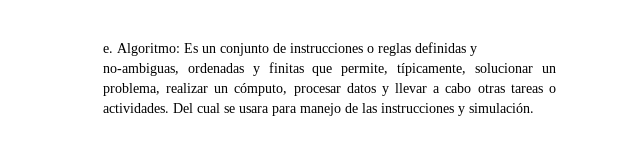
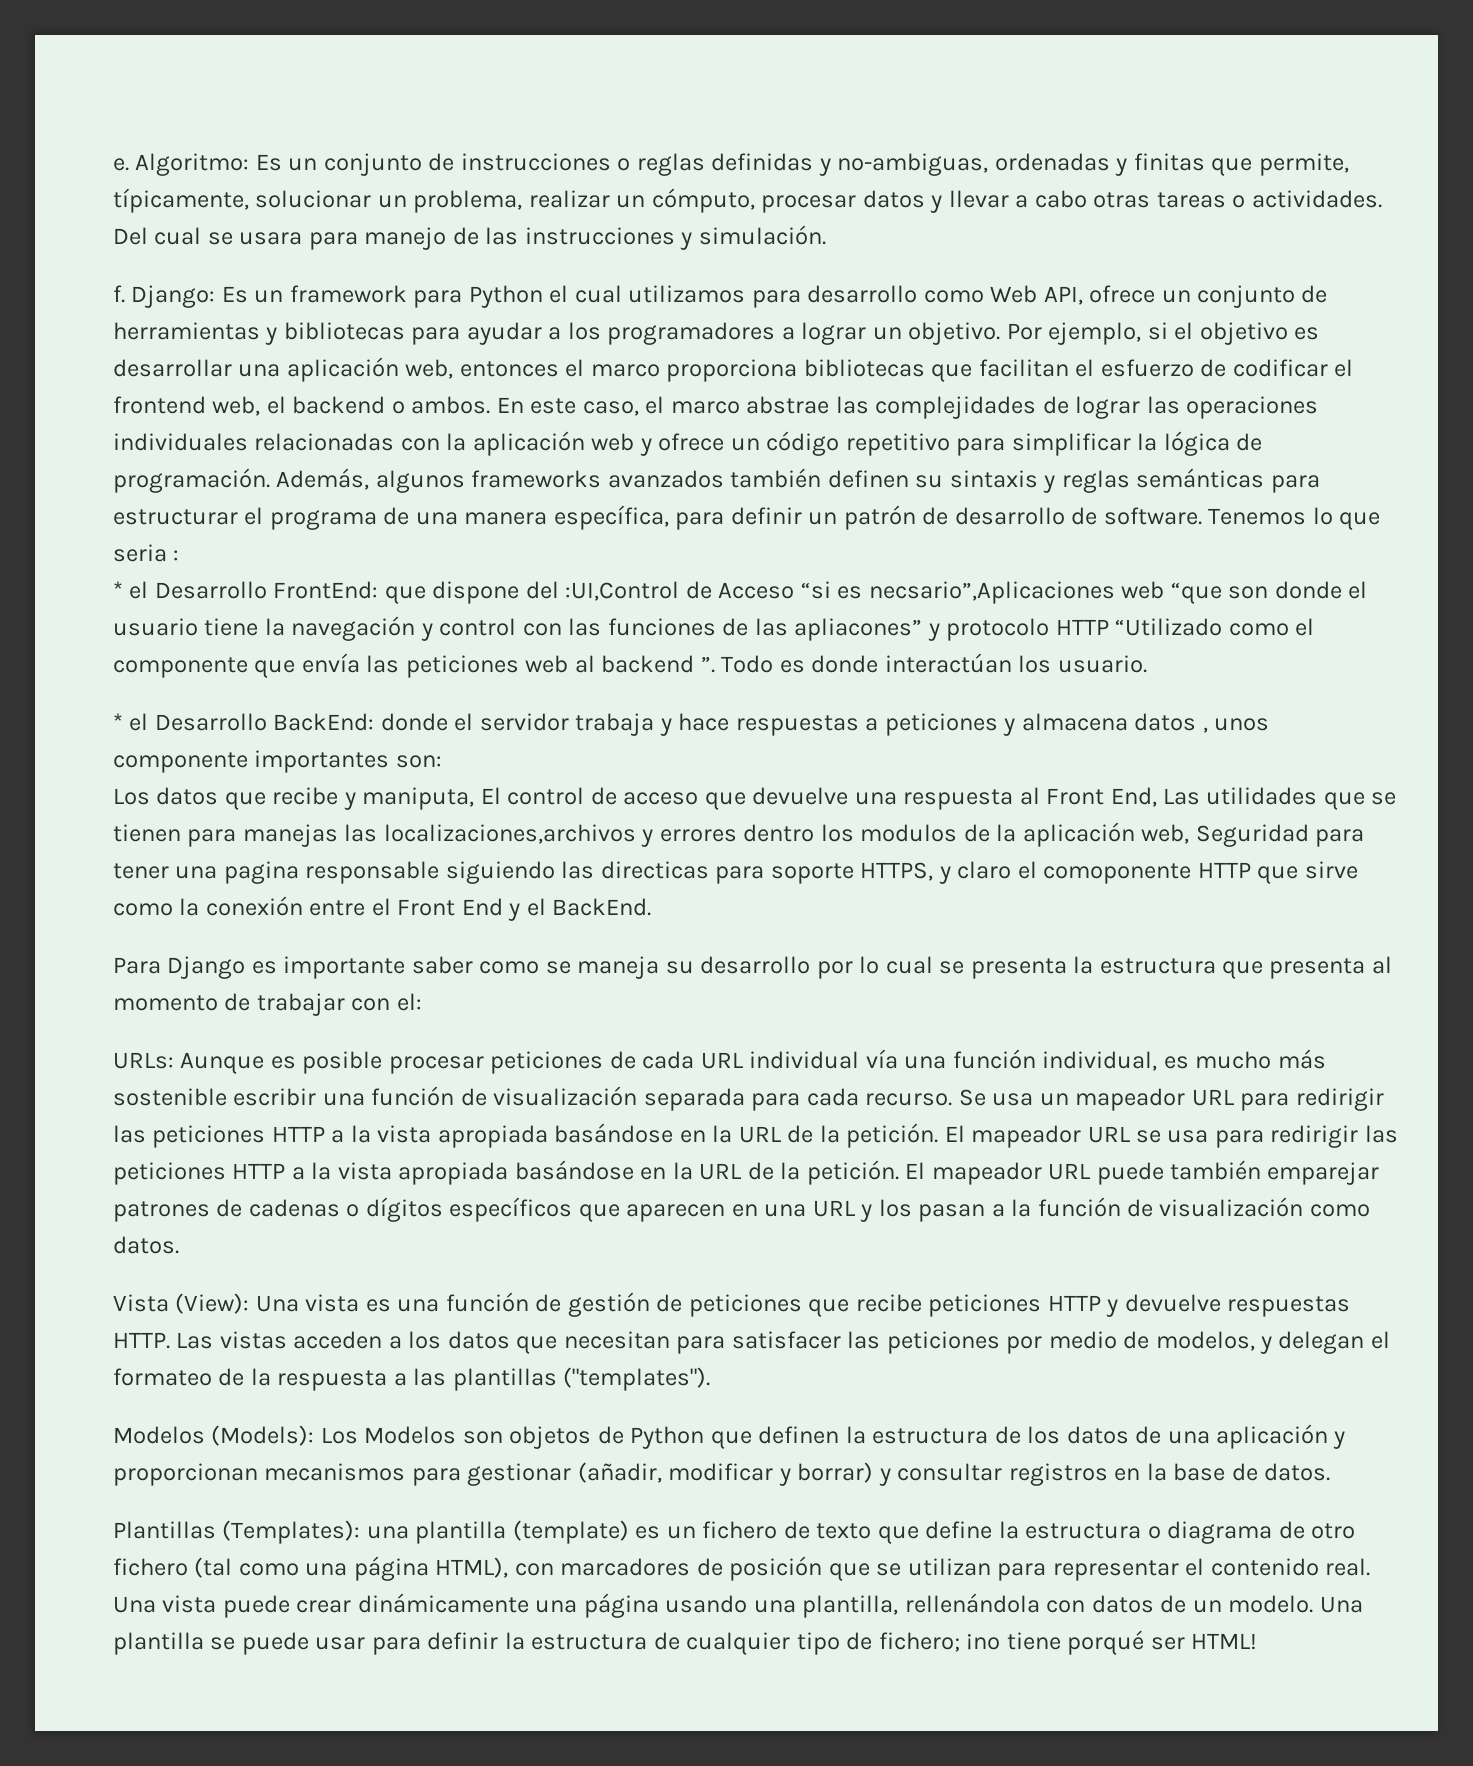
+ f. Django: Es un framework para Python el cual utilizamos para desarrollo como Web API, ofrece un conjunto de herramientas y bibliotecas para ayudar a los programadores a lograr un objetivo. Por ejemplo, si el objetivo es desarrollar una aplicación web, entonces el marco proporciona bibliotecas que facilitan el esfuerzo de codificar el frontend web, el backend o ambos. En este caso, el marco abstrae las complejidades de lograr las operaciones individuales relacionadas con la aplicación web y ofrece un código repetitivo para simplificar la lógica de programación. Además, algunos frameworks avanzados también definen su sintaxis y reglas semánticas para estructurar el programa de una manera específica, para definir un patrón de desarrollo de software. Tenemos lo que seria :
+ * el Desarrollo FrontEnd: que dispone del :UI,Control de Acceso “si es necsario”,Aplicaciones web “que son donde el usuario tiene la navegación y control con las funciones de las apliacones” y protocolo HTTP “Utilizado como el componente que envía las peticiones web al backend ”. Todo es donde interactúan los usuario.
+ * el Desarrollo BackEnd: donde el servidor trabaja y hace respuestas a peticiones y almacena datos , unos componente importantes son:
+ Los datos que recibe y maniputa, El control de acceso que devuelve una respuesta al Front End, Las utilidades que se tienen para manejas las localizaciones,archivos y errores dentro los modulos de la aplicación web, Seguridad para tener una pagina responsable siguiendo las directicas para soporte HTTPS, y claro el comoponente HTTP que sirve como la conexión entre el Front End y el BackEnd.
+ Para Django es importante saber como se maneja su desarrollo por lo cual se presenta la estructura que presenta al momento de trabajar con el:
+ URLs: Aunque es posible procesar peticiones de cada URL individual vía una función individual, es mucho más sostenible escribir una función de visualización separada para cada recurso. Se usa un mapeador URL para redirigir las peticiones HTTP a la vista apropiada basándose en la URL de la petición. El mapeador URL se usa para redirigir las peticiones HTTP a la vista apropiada basándose en la URL de la petición. El mapeador URL puede también emparejar patrones de cadenas o dígitos específicos que aparecen en una URL y los pasan a la función de visualización como datos.
+ Vista (View): Una vista es una función de gestión de peticiones que recibe peticiones HTTP y devuelve respuestas HTTP. Las vistas acceden a los datos que necesitan para satisfacer las peticiones por medio de modelos, y delegan el formateo de la respuesta a las plantillas ("templates").
+ Modelos (Models): Los Modelos son objetos de Python que definen la estructura de los datos de una aplicación y proporcionan mecanismos para gestionar (añadir, modificar y borrar) y consultar registros en la base de datos.
+ Plantillas (Templates): una plantilla (template) es un fichero de texto que define la estructura o diagrama de otro fichero (tal como una página HTML), con marcadores de posición que se utilizan para representar el contenido real. Una vista puede crear dinámicamente una página usando una plantilla, rellenándola con datos de un modelo. Una plantilla se puede usar para definir la estructura de cualquier tipo de fichero; ¡no tiene porqué ser HTML!

